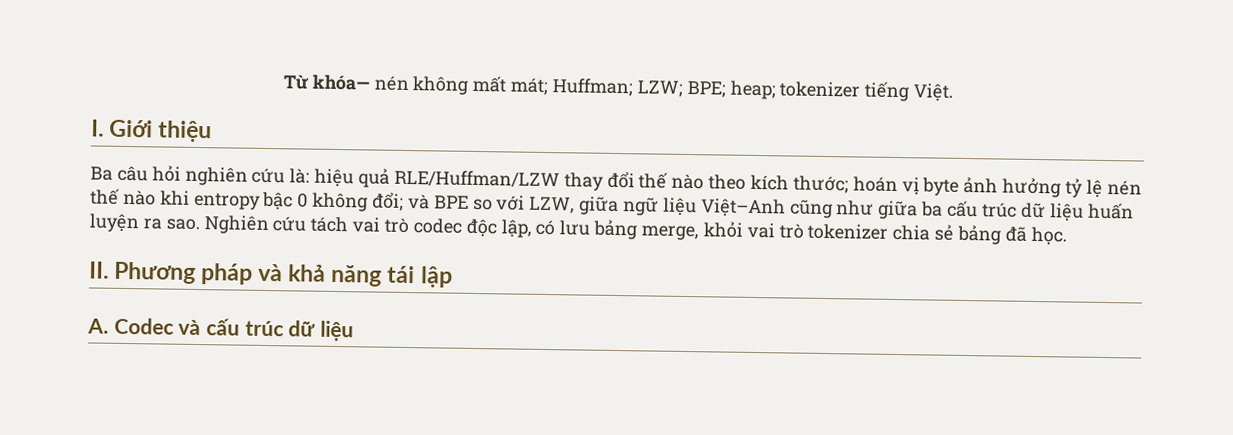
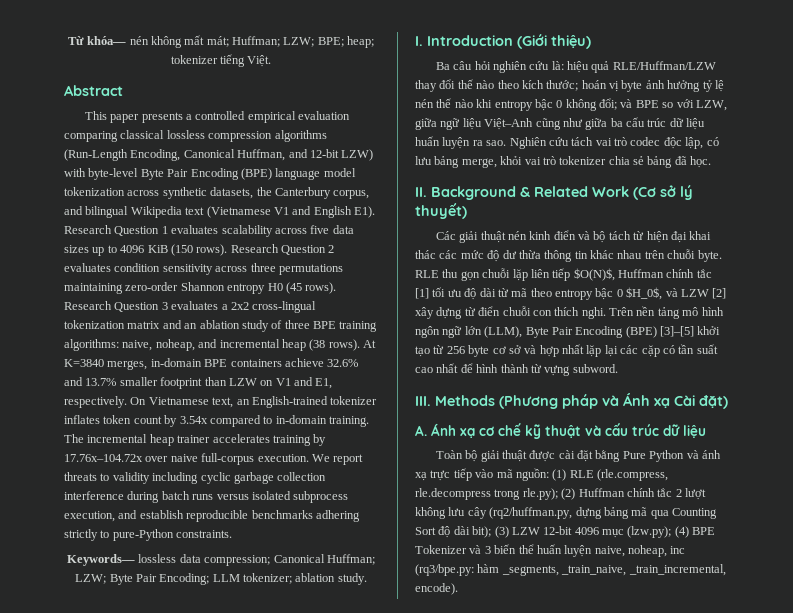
- I. Giới thiệu
+ Abstract
+ This paper presents a controlled empirical evaluation comparing classical lossless compression algorithms (Run-Length Encoding, Canonical Huffman, and 12-bit LZW) with byte-level Byte Pair Encoding (BPE) language model tokenization across synthetic datasets, the Canterbury corpus, and bilingual Wikipedia text (Vietnamese V1 and English E1). Research Question 1 evaluates scalability across five data sizes up to 4096 KiB (150 rows). Research Question 2 evaluates condition sensitivity across three permutations maintaining zero-order Shannon entropy H0 (45 rows). Research Question 3 evaluates a 2x2 cross-lingual tokenization matrix and an ablation study of three BPE training algorithms: naive, noheap, and incremental heap (38 rows). At K=3840 merges, in-domain BPE containers achieve 32.6% and 13.7% smaller footprint than LZW on V1 and E1, respectively. On Vietnamese text, an English-trained tokenizer inflates token count by 3.54x compared to in-domain training. The incremental heap trainer accelerates training by 17.76x–104.72x over naive full-corpus execution. We report threats to validity including cyclic garbage collection interference during batch runs versus isolated subprocess execution, and establish reproducible benchmarks adhering strictly to pure-Python constraints.
+ Keywords— lossless data compression; Canonical Huffman; LZW; Byte Pair Encoding; LLM tokenizer; ablation study.
+ I. Introduction (Giới thiệu)
- II. Phương pháp và khả năng tái lập
- A. Codec và cấu trúc dữ liệu
+ II. Background & Related Work (Cơ sở lý thuyết)
+ Các giải thuật nén kinh điển và bộ tách từ hiện đại khai thác các mức độ dư thừa thông tin khác nhau trên chuỗi byte. RLE thu gọn chuỗi lặp liên tiếp $O(N)$, Huffman chính tắc [1] tối ưu độ dài từ mã theo entropy bậc 0 $H_0$, và LZW [2] xây dựng từ điển chuỗi con thích nghi. Trên nền tảng mô hình ngôn ngữ lớn (LLM), Byte Pair Encoding (BPE) [3]–[5] khởi tạo từ 256 byte cơ sở và hợp nhất lặp lại các cặp có tần suất cao nhất để hình thành từ vựng subword.
+ III. Methods (Phương pháp và Ánh xạ Cài đặt)
+ A. Ánh xạ cơ chế kỹ thuật và cấu trúc dữ liệu
+ Toàn bộ giải thuật được cài đặt bằng Pure Python và ánh xạ trực tiếp vào mã nguồn: (1) RLE (rle.compress, rle.decompress trong rle.py); (2) Huffman chính tắc 2 lượt không lưu cây (rq2/huffman.py, dựng bảng mã qua Counting Sort độ dài bit); (3) LZW 12-bit 4096 mục (lzw.py); (4) BPE Tokenizer và 3 biến thể huấn luyện naive, noheap, inc (rq3/bpe.py: hàm _segments, _train_naive, _train_incremental, encode).

